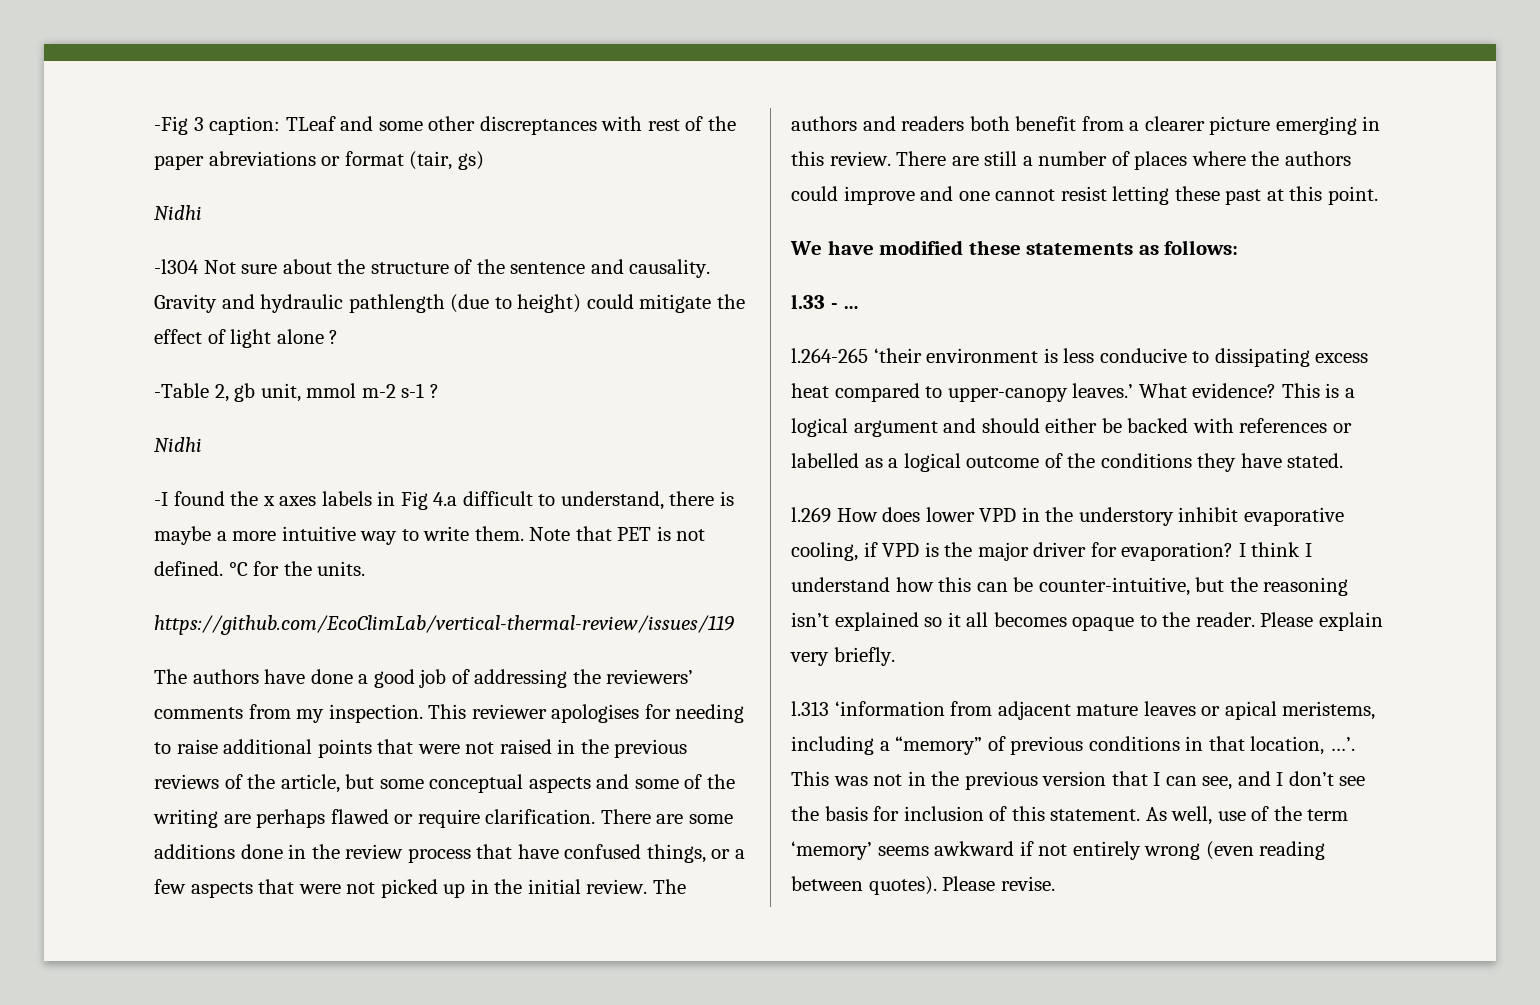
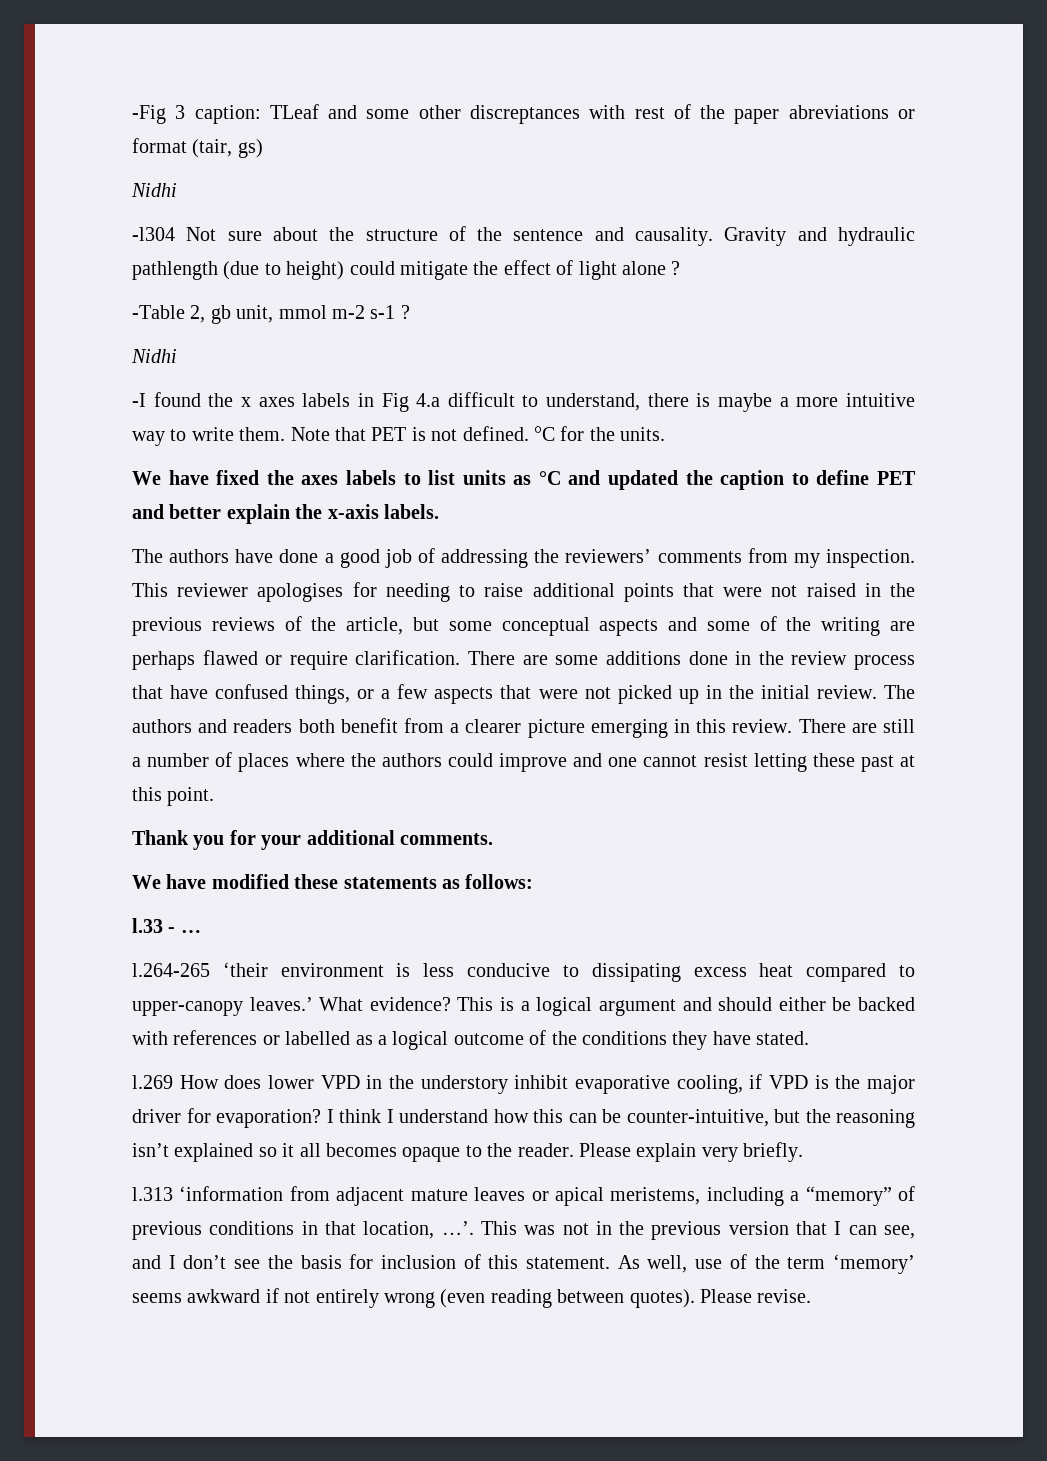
- https://github.com/EcoClimLab/vertical-thermal-review/issues/119
+ We have fixed the axes labels to list units as °C and updated the caption to define PET and better explain the x-axis labels.
+ Thank you for your additional comments.

